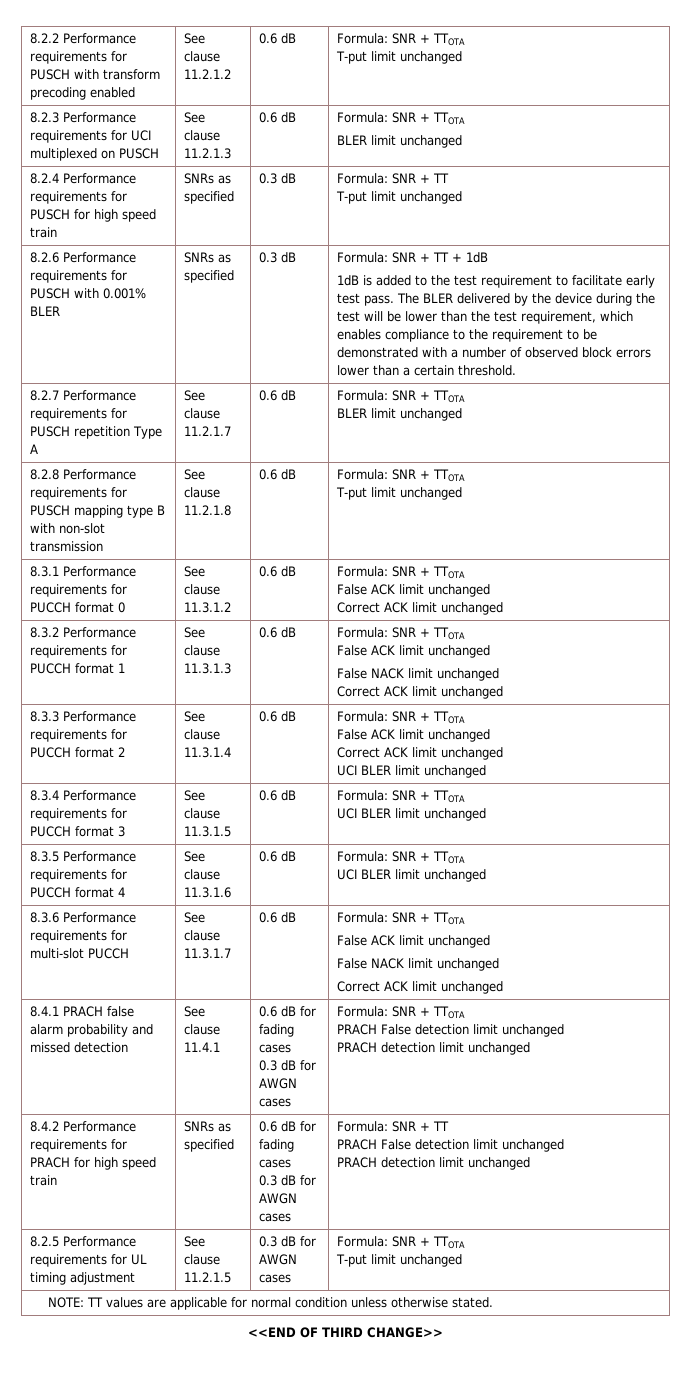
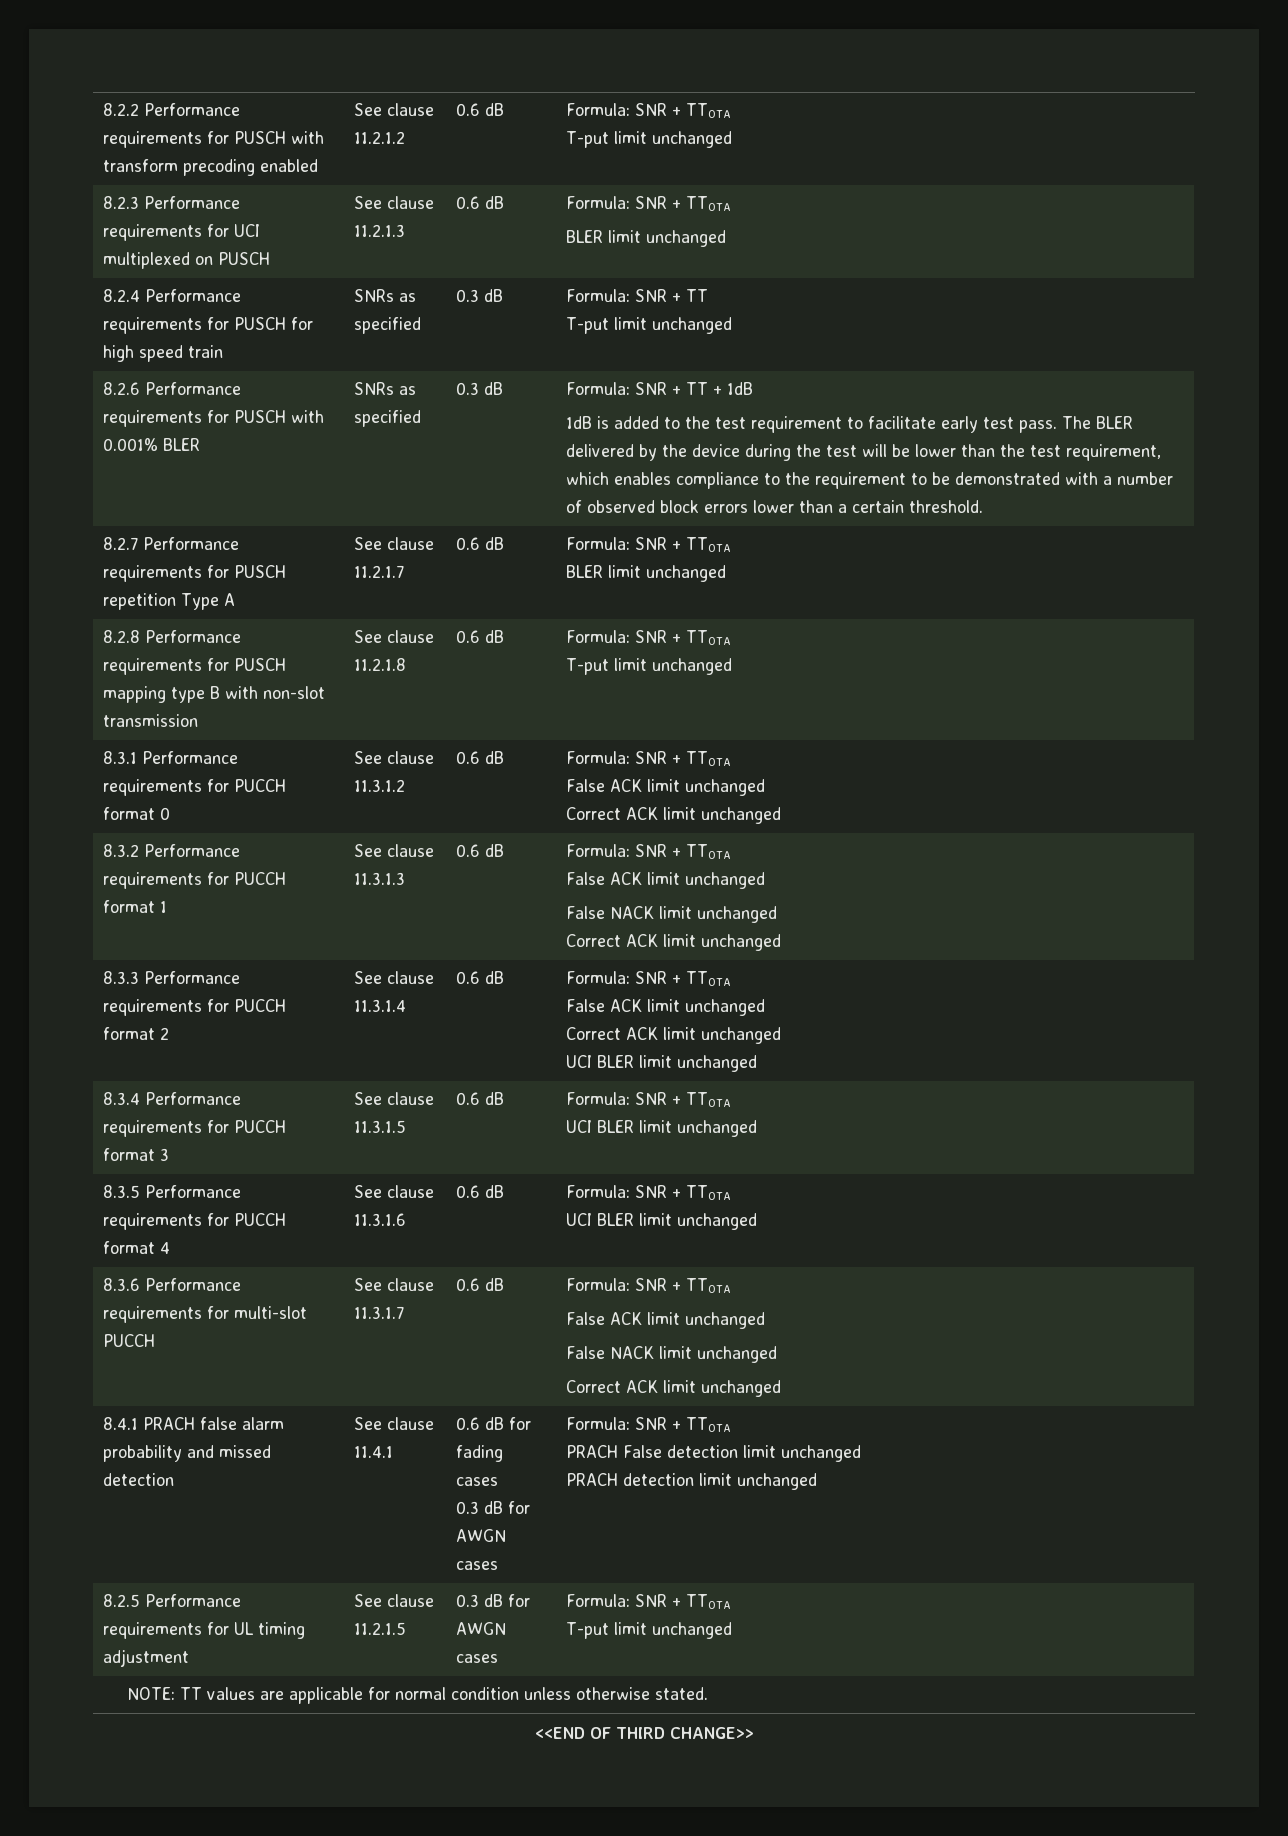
- 8.4.2 Performance requirements for PRACH for high speed train | SNRs as specified | 0.6 dB for fading cases
- 0.3 dB for AWGN cases | Formula: SNR + TT
- PRACH False detection limit unchanged
- PRACH detection limit unchanged

